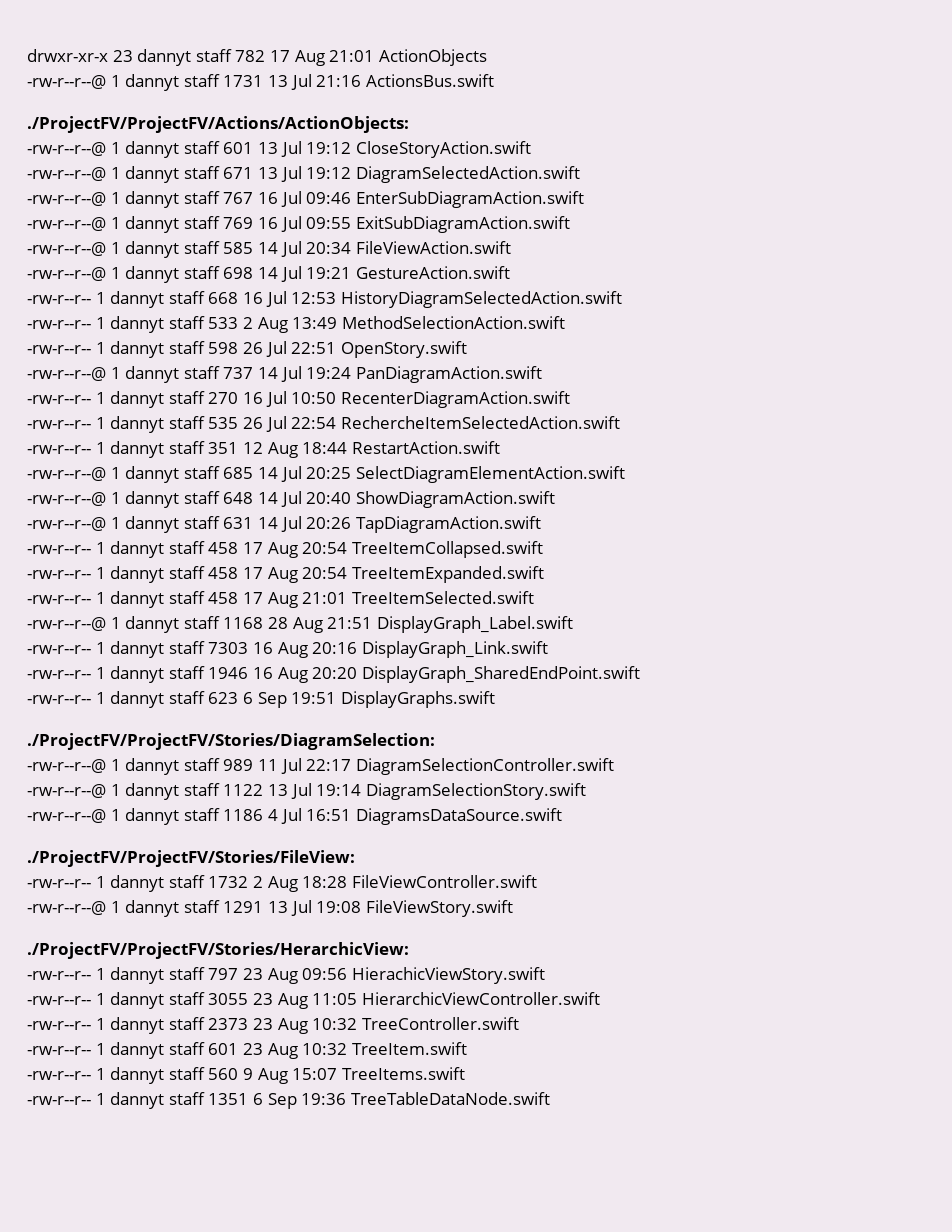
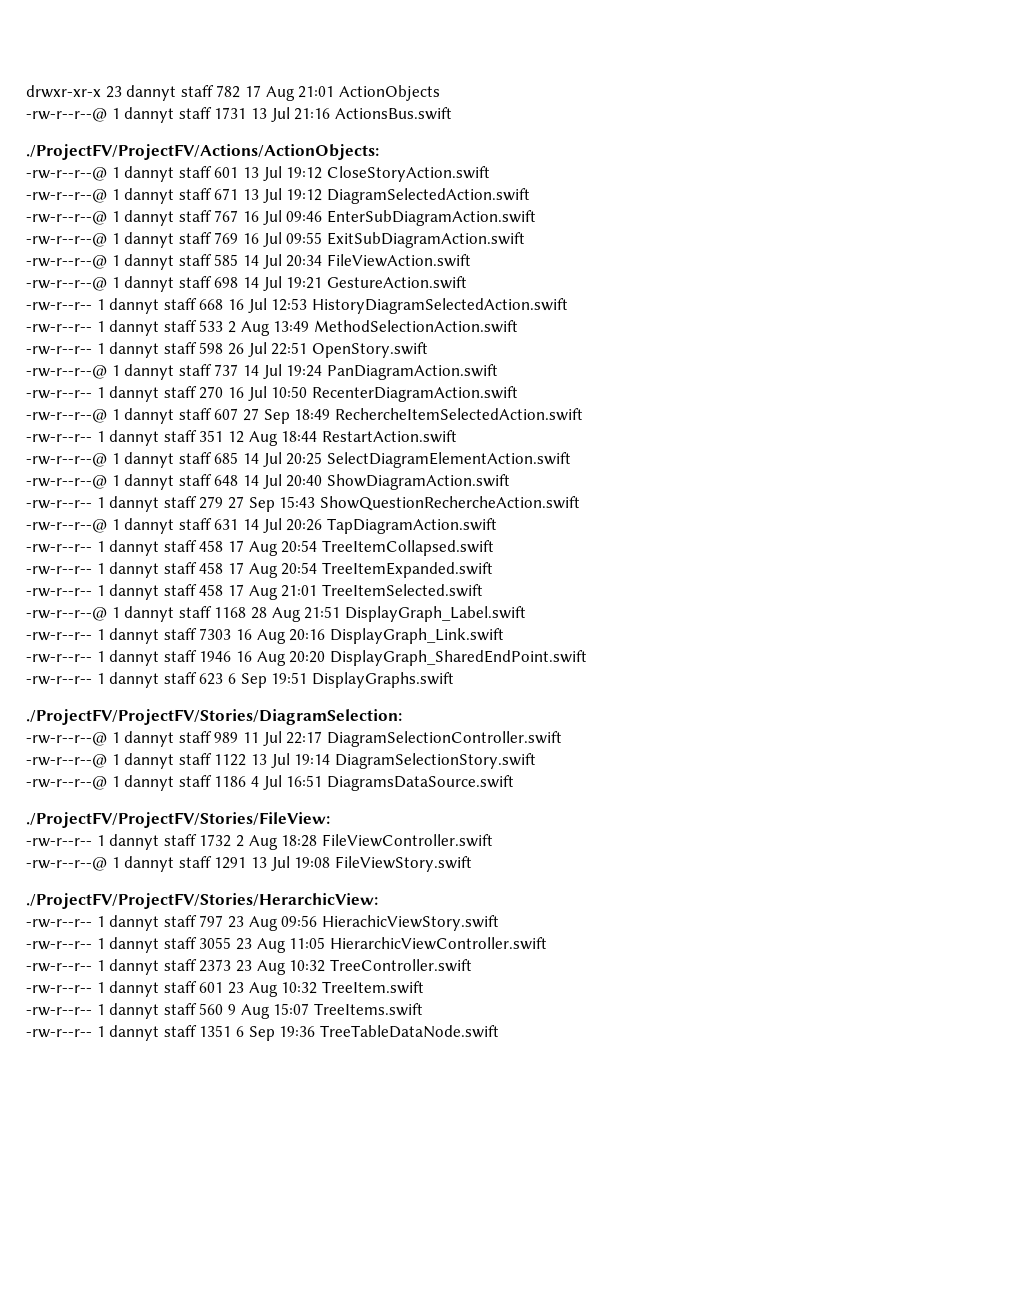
- -rw-r--r-- 1 dannyt staff 535 26 Jul 22:54 RechercheItemSelectedAction.swift
+ -rw-r--r--@ 1 dannyt staff 607 27 Sep 18:49 RechercheItemSelectedAction.swift
+ -rw-r--r-- 1 dannyt staff 279 27 Sep 15:43 ShowQuestionRechercheAction.swift

